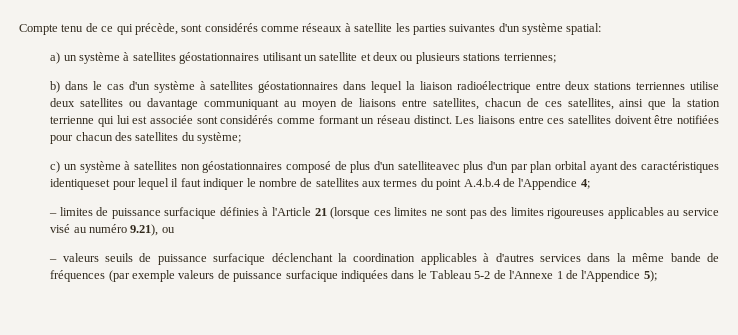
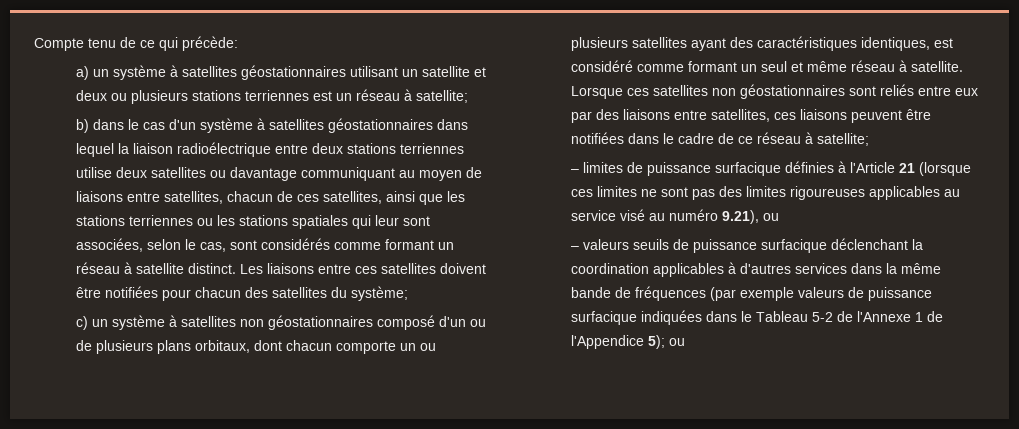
- Compte tenu de ce qui précède, sont considérés comme réseaux à satellite les parties suivantes d'un système spatial:
+ Compte tenu de ce qui précède:
- a) un système à satellites géostationnaires utilisant un satellite et deux ou plusieurs stations terriennes;
+ a) un système à satellites géostationnaires utilisant un satellite et deux ou plusieurs stations terriennes est un réseau à satellite;
- b) dans le cas d'un système à satellites géostationnaires dans lequel la liaison radioélectrique entre deux stations terriennes utilise deux satellites ou davantage communiquant au moyen de liaisons entre satellites, chacun de ces satellites, ainsi que la station terrienne qui lui est associée sont considérés comme formant un réseau distinct.
+ b) dans le cas d'un système à satellites géostationnaires dans lequel la liaison radioélectrique entre deux stations terriennes utilise deux satellites ou davantage communiquant au moyen de liaisons entre satellites, chacun de ces satellites, ainsi que les stations terriennes ou les stations spatiales qui leur sont associées, selon le cas, sont considérés comme formant un réseau à satellite distinct.
- c) un système à satellites non géostationnaires composé de plus d'un satelliteavec plus d'un par plan orbital ayant des caractéristiques identiqueset pour lequel il faut indiquer le nombre de satellites aux termes du point A.4.b.4 de l'Appendice 4;
+ c) un système à satellites non géostationnaires composé d'un ou de plusieurs plans orbitaux, dont chacun comporte un ou plusieurs satellites ayant des caractéristiques identiques, est considéré comme formant un seul et même réseau à satellite. Lorsque ces satellites non géostationnaires sont reliés entre eux par des liaisons entre satellites, ces liaisons peuvent être notifiées dans le cadre de ce réseau à satellite;
- – valeurs seuils de puissance surfacique déclenchant la coordination applicables à d'autres services dans la même bande de fréquences (par exemple valeurs de puissance surfacique indiquées dans le Tableau 5-2 de l'Annexe 1 de l'Appendice 5);
+ – valeurs seuils de puissance surfacique déclenchant la coordination applicables à d'autres services dans la même bande de fréquences (par exemple valeurs de puissance surfacique indiquées dans le Tableau 5-2 de l'Annexe 1 de l'Appendice 5); ou

